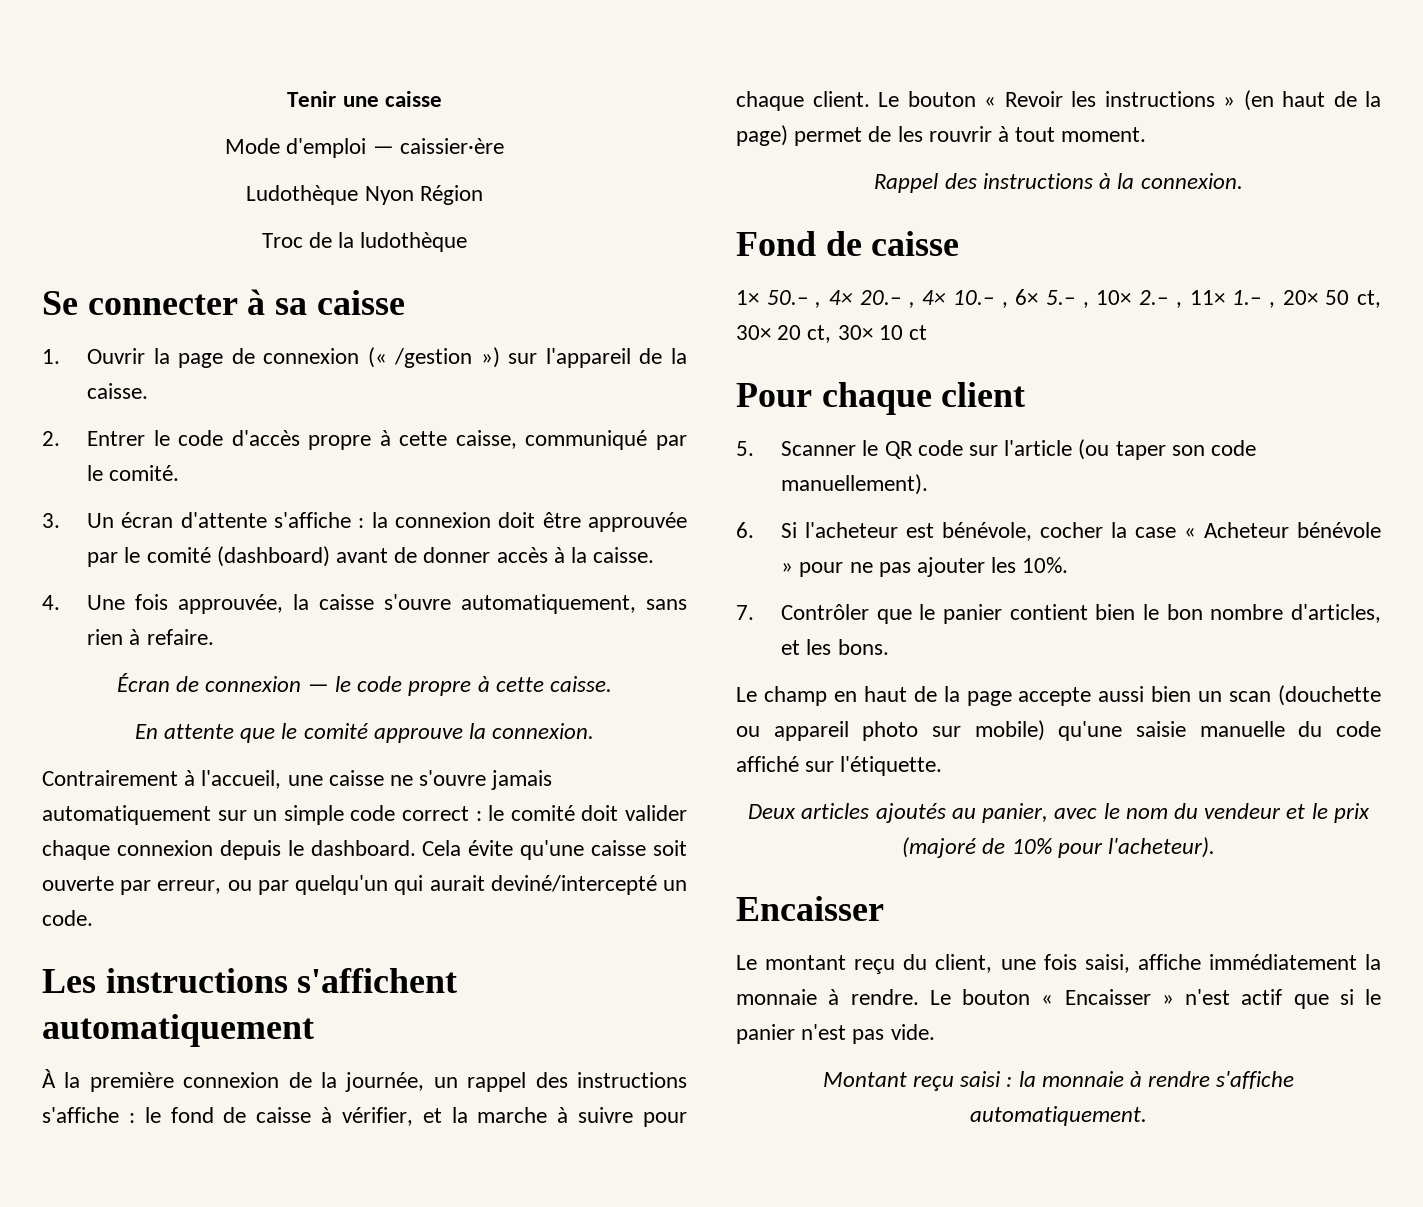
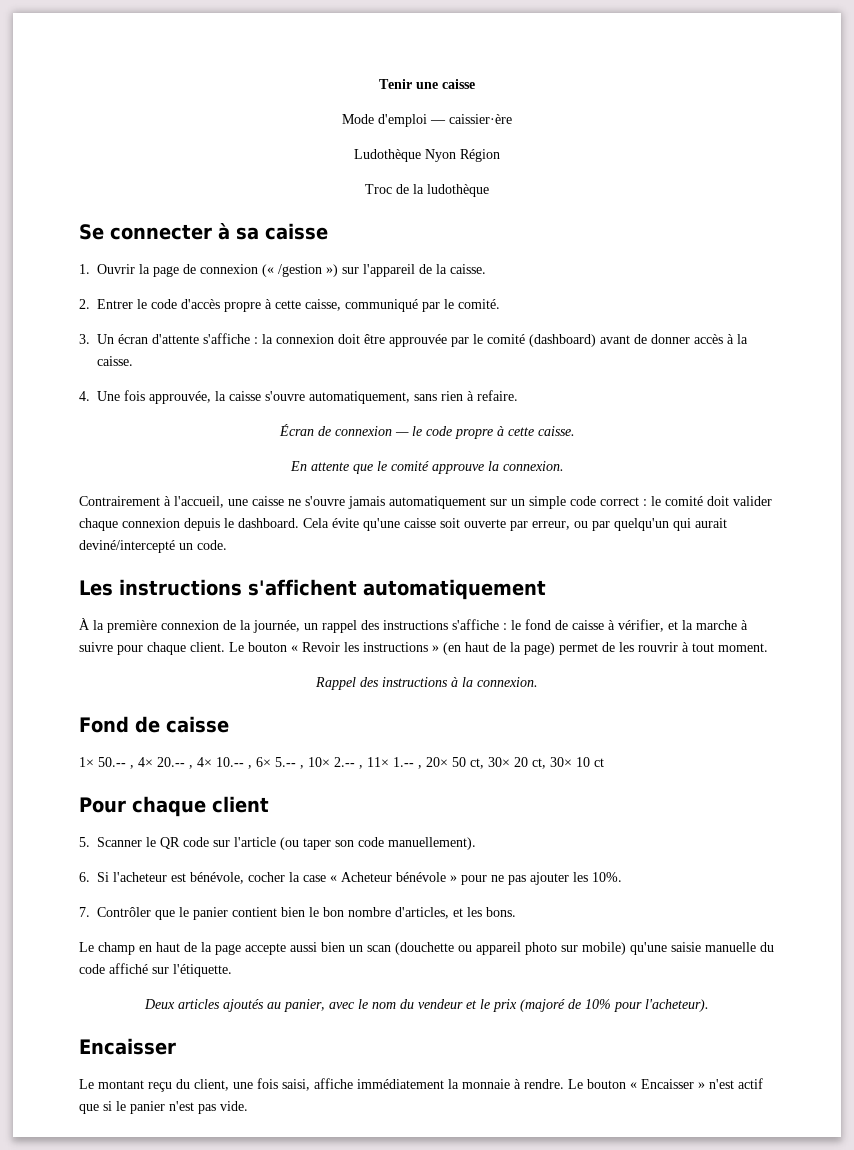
- 1× 50.– , 4× 20.– , 4× 10.– , 6× 5.– , 10× 2.– , 11× 1.– , 20× 50 ct, 30× 20 ct, 30× 10 ct
+ 1× 50.-- , 4× 20.-- , 4× 10.-- , 6× 5.-- , 10× 2.-- , 11× 1.-- , 20× 50 ct, 30× 20 ct, 30× 10 ct
- Montant reçu saisi : la monnaie à rendre s'affiche automatiquement.

